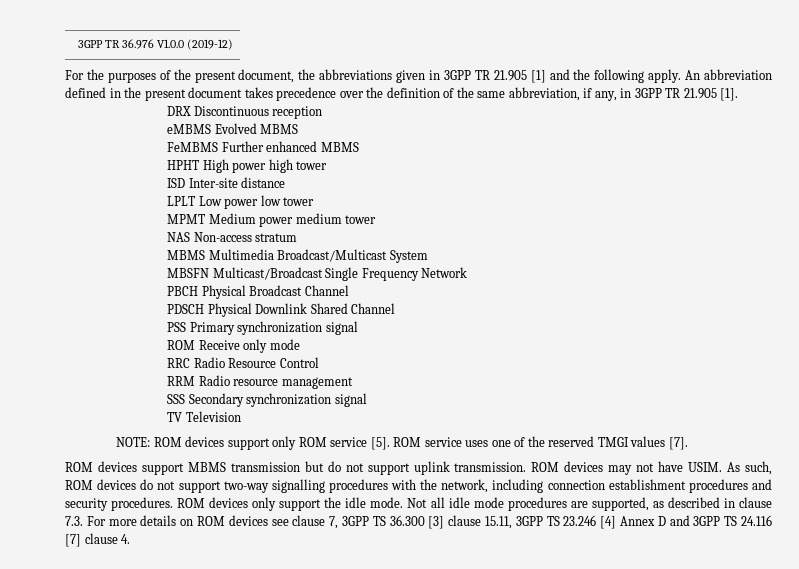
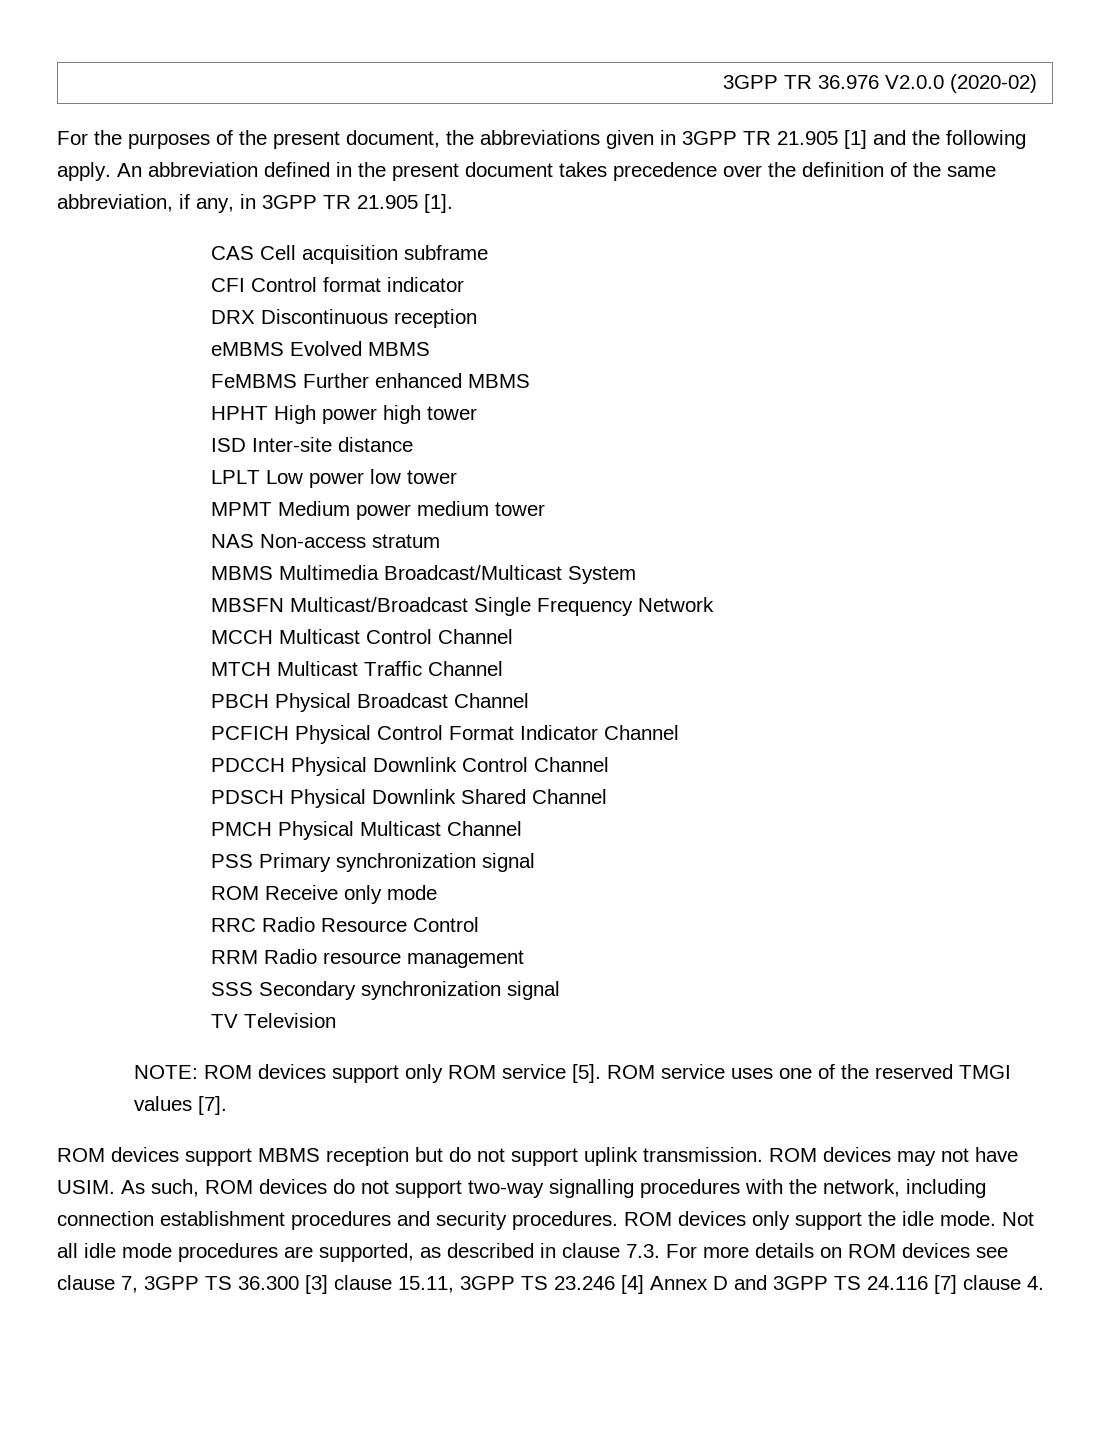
- 3GPP TR 36.976 V1.0.0 (2019-12)
+ 3GPP TR 36.976 V2.0.0 (2020-02)
+ CAS Cell acquisition subframe
+ CFI Control format indicator
+ MCCH Multicast Control Channel
+ MTCH Multicast Traffic Channel
  PBCH Physical Broadcast Channel
+ PCFICH Physical Control Format Indicator Channel
+ PDCCH Physical Downlink Control Channel
+ PMCH Physical Multicast Channel
- ROM devices support MBMS transmission but do not support uplink transmission.
+ ROM devices support MBMS reception but do not support uplink transmission.

